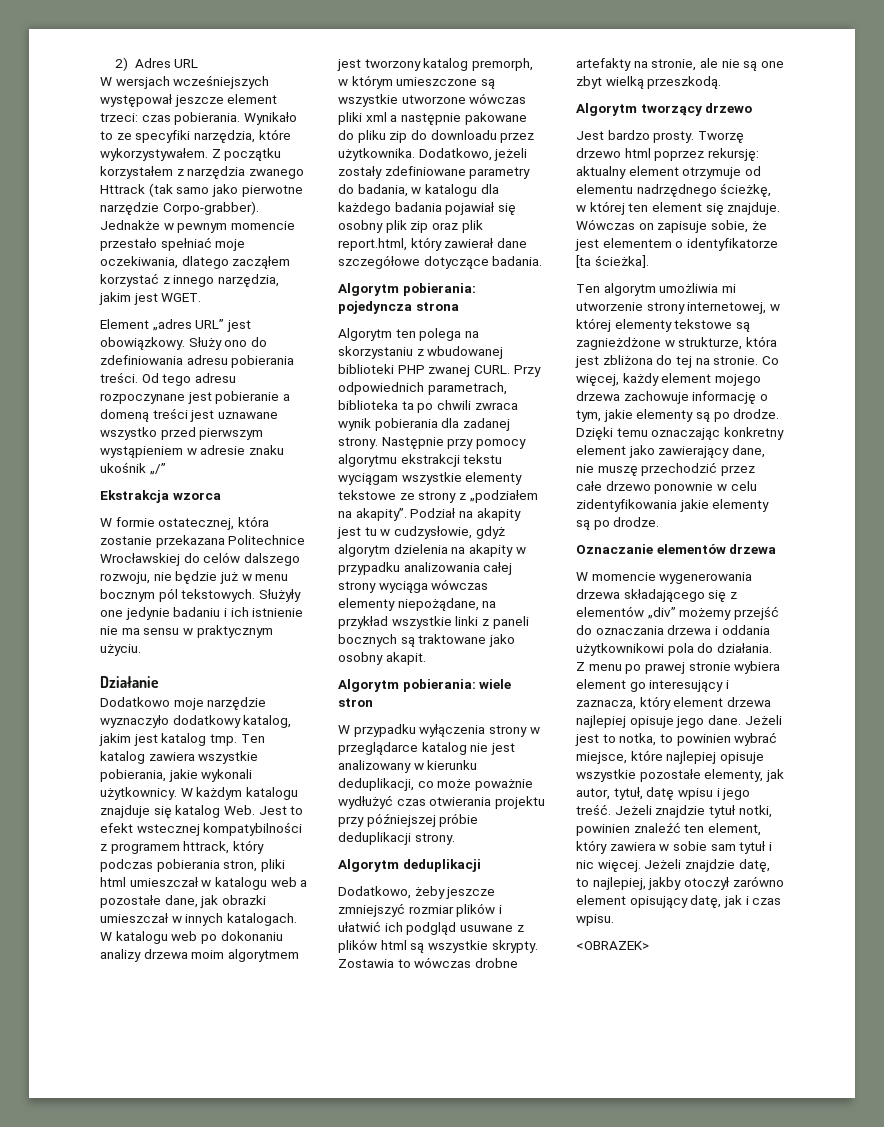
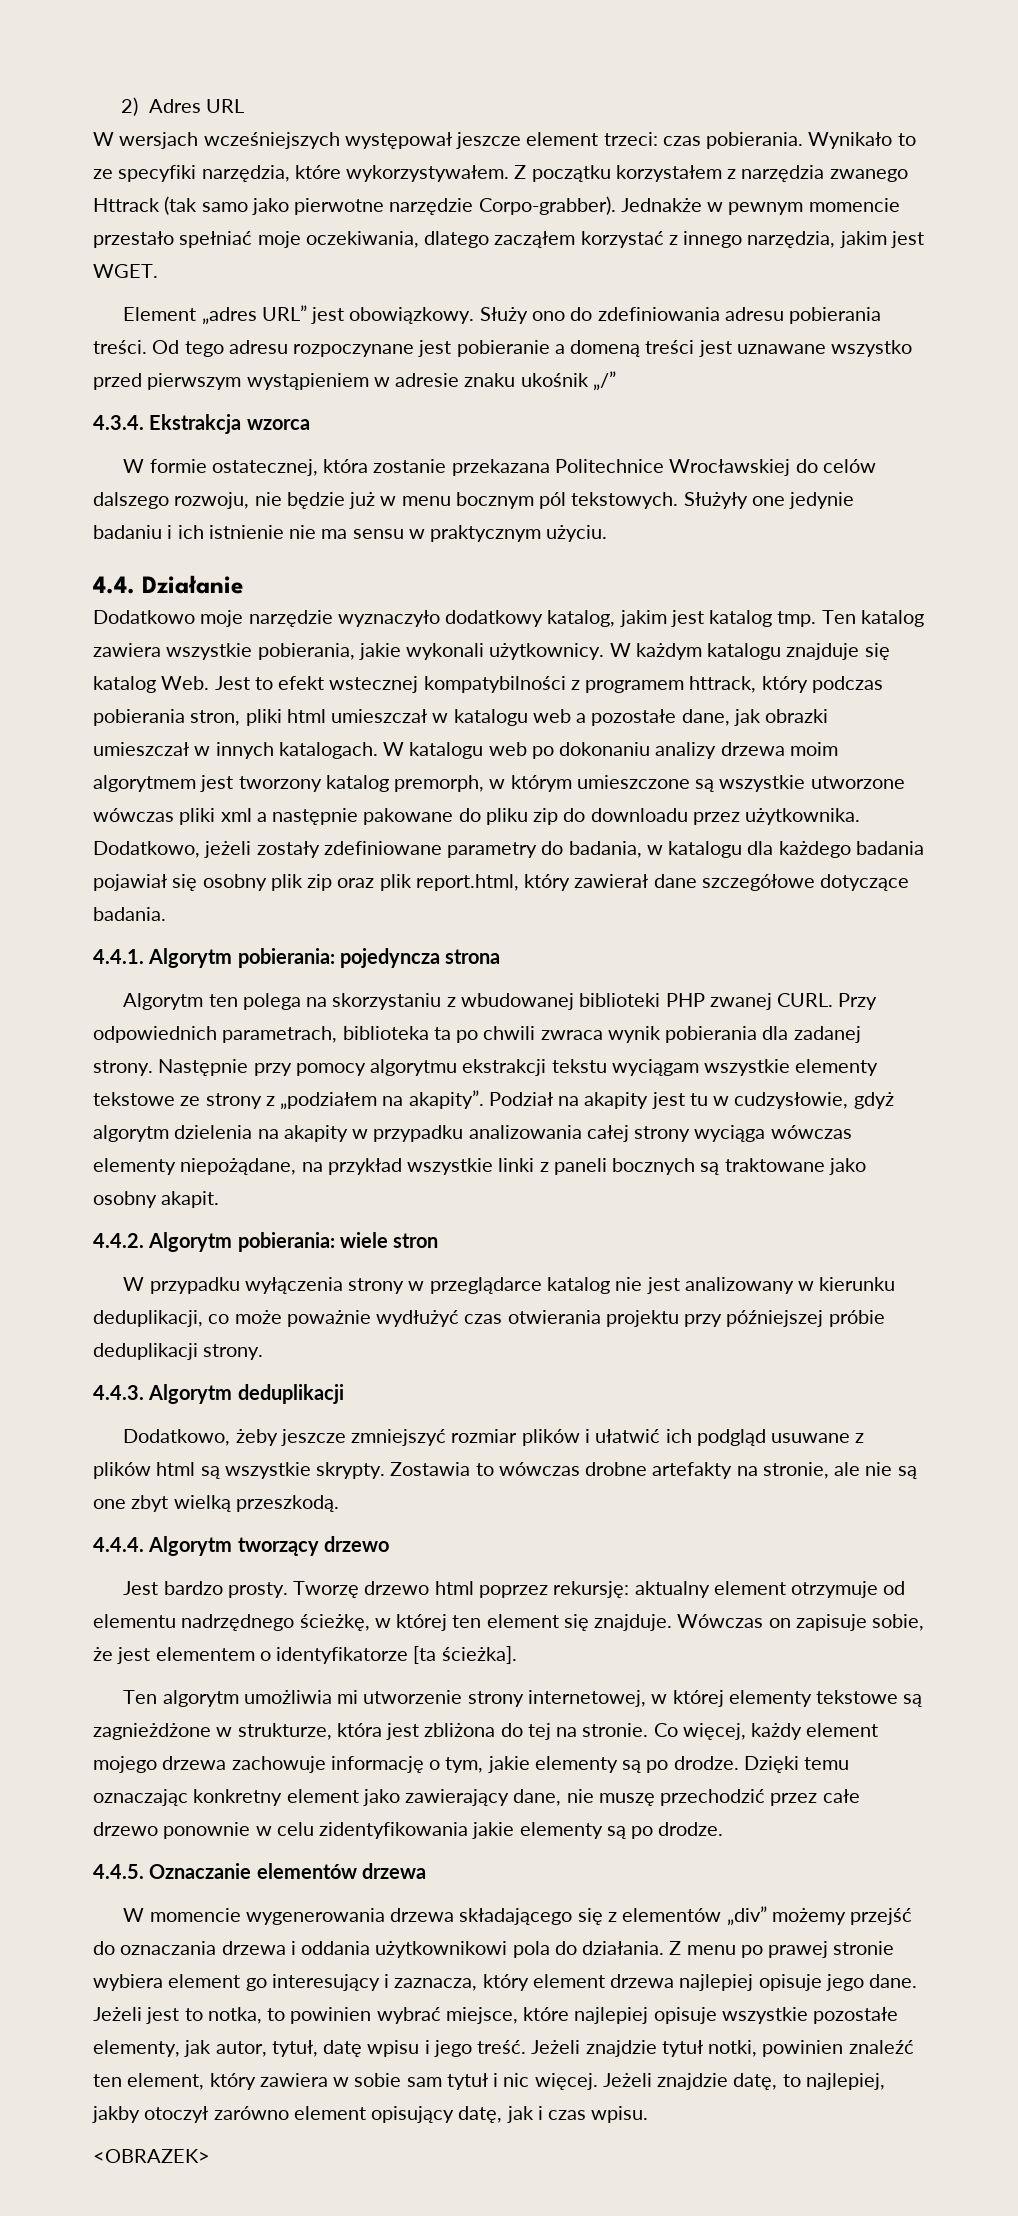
- Ekstrakcja wzorca
+ 4.3.4. Ekstrakcja wzorca
- Działanie
+ 4.4. Działanie
- Algorytm pobierania: pojedyncza strona
+ 4.4.1. Algorytm pobierania: pojedyncza strona
- Algorytm pobierania: wiele stron
+ 4.4.2. Algorytm pobierania: wiele stron
- Algorytm deduplikacji
+ 4.4.3. Algorytm deduplikacji
- Algorytm tworzący drzewo
+ 4.4.4. Algorytm tworzący drzewo
- Oznaczanie elementów drzewa
+ 4.4.5. Oznaczanie elementów drzewa

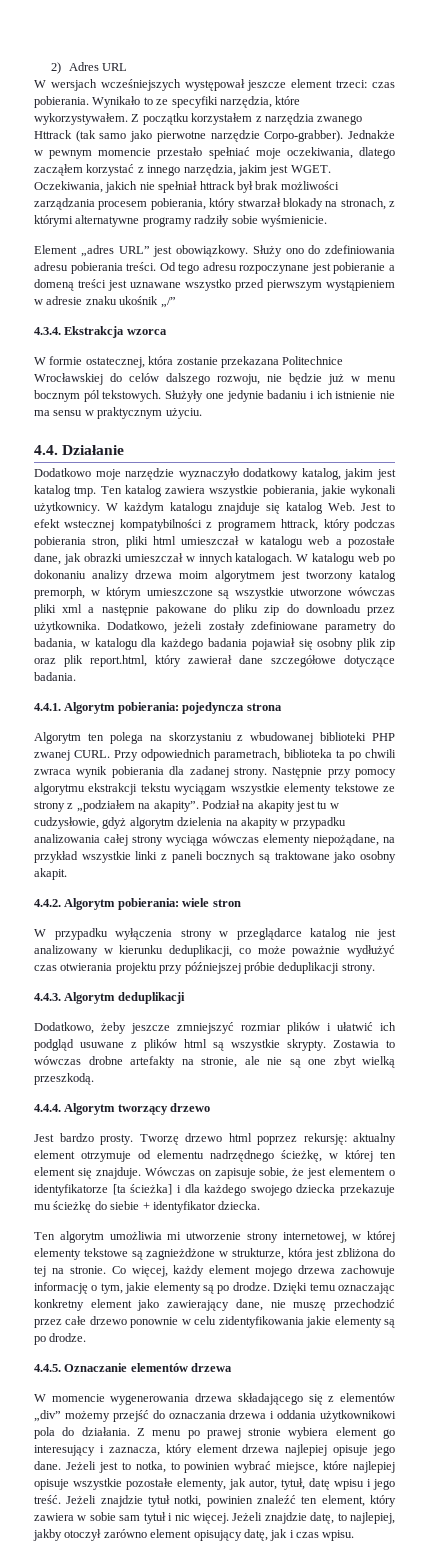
+ Oczekiwania, jakich nie spełniał httrack był brak możliwości zarządzania procesem pobierania, który stwarzał blokady na stronach, z którymi alternatywne programy radziły sobie wyśmienicie.
- Wówczas on zapisuje sobie, że jest elementem o identyfikatorze [ta ścieżka].
+ Wówczas on zapisuje sobie, że jest elementem o identyfikatorze [ta ścieżka] i dla każdego swojego dziecka przekazuje mu ścieżkę do siebie + identyfikator dziecka.
- <OBRAZEK>

